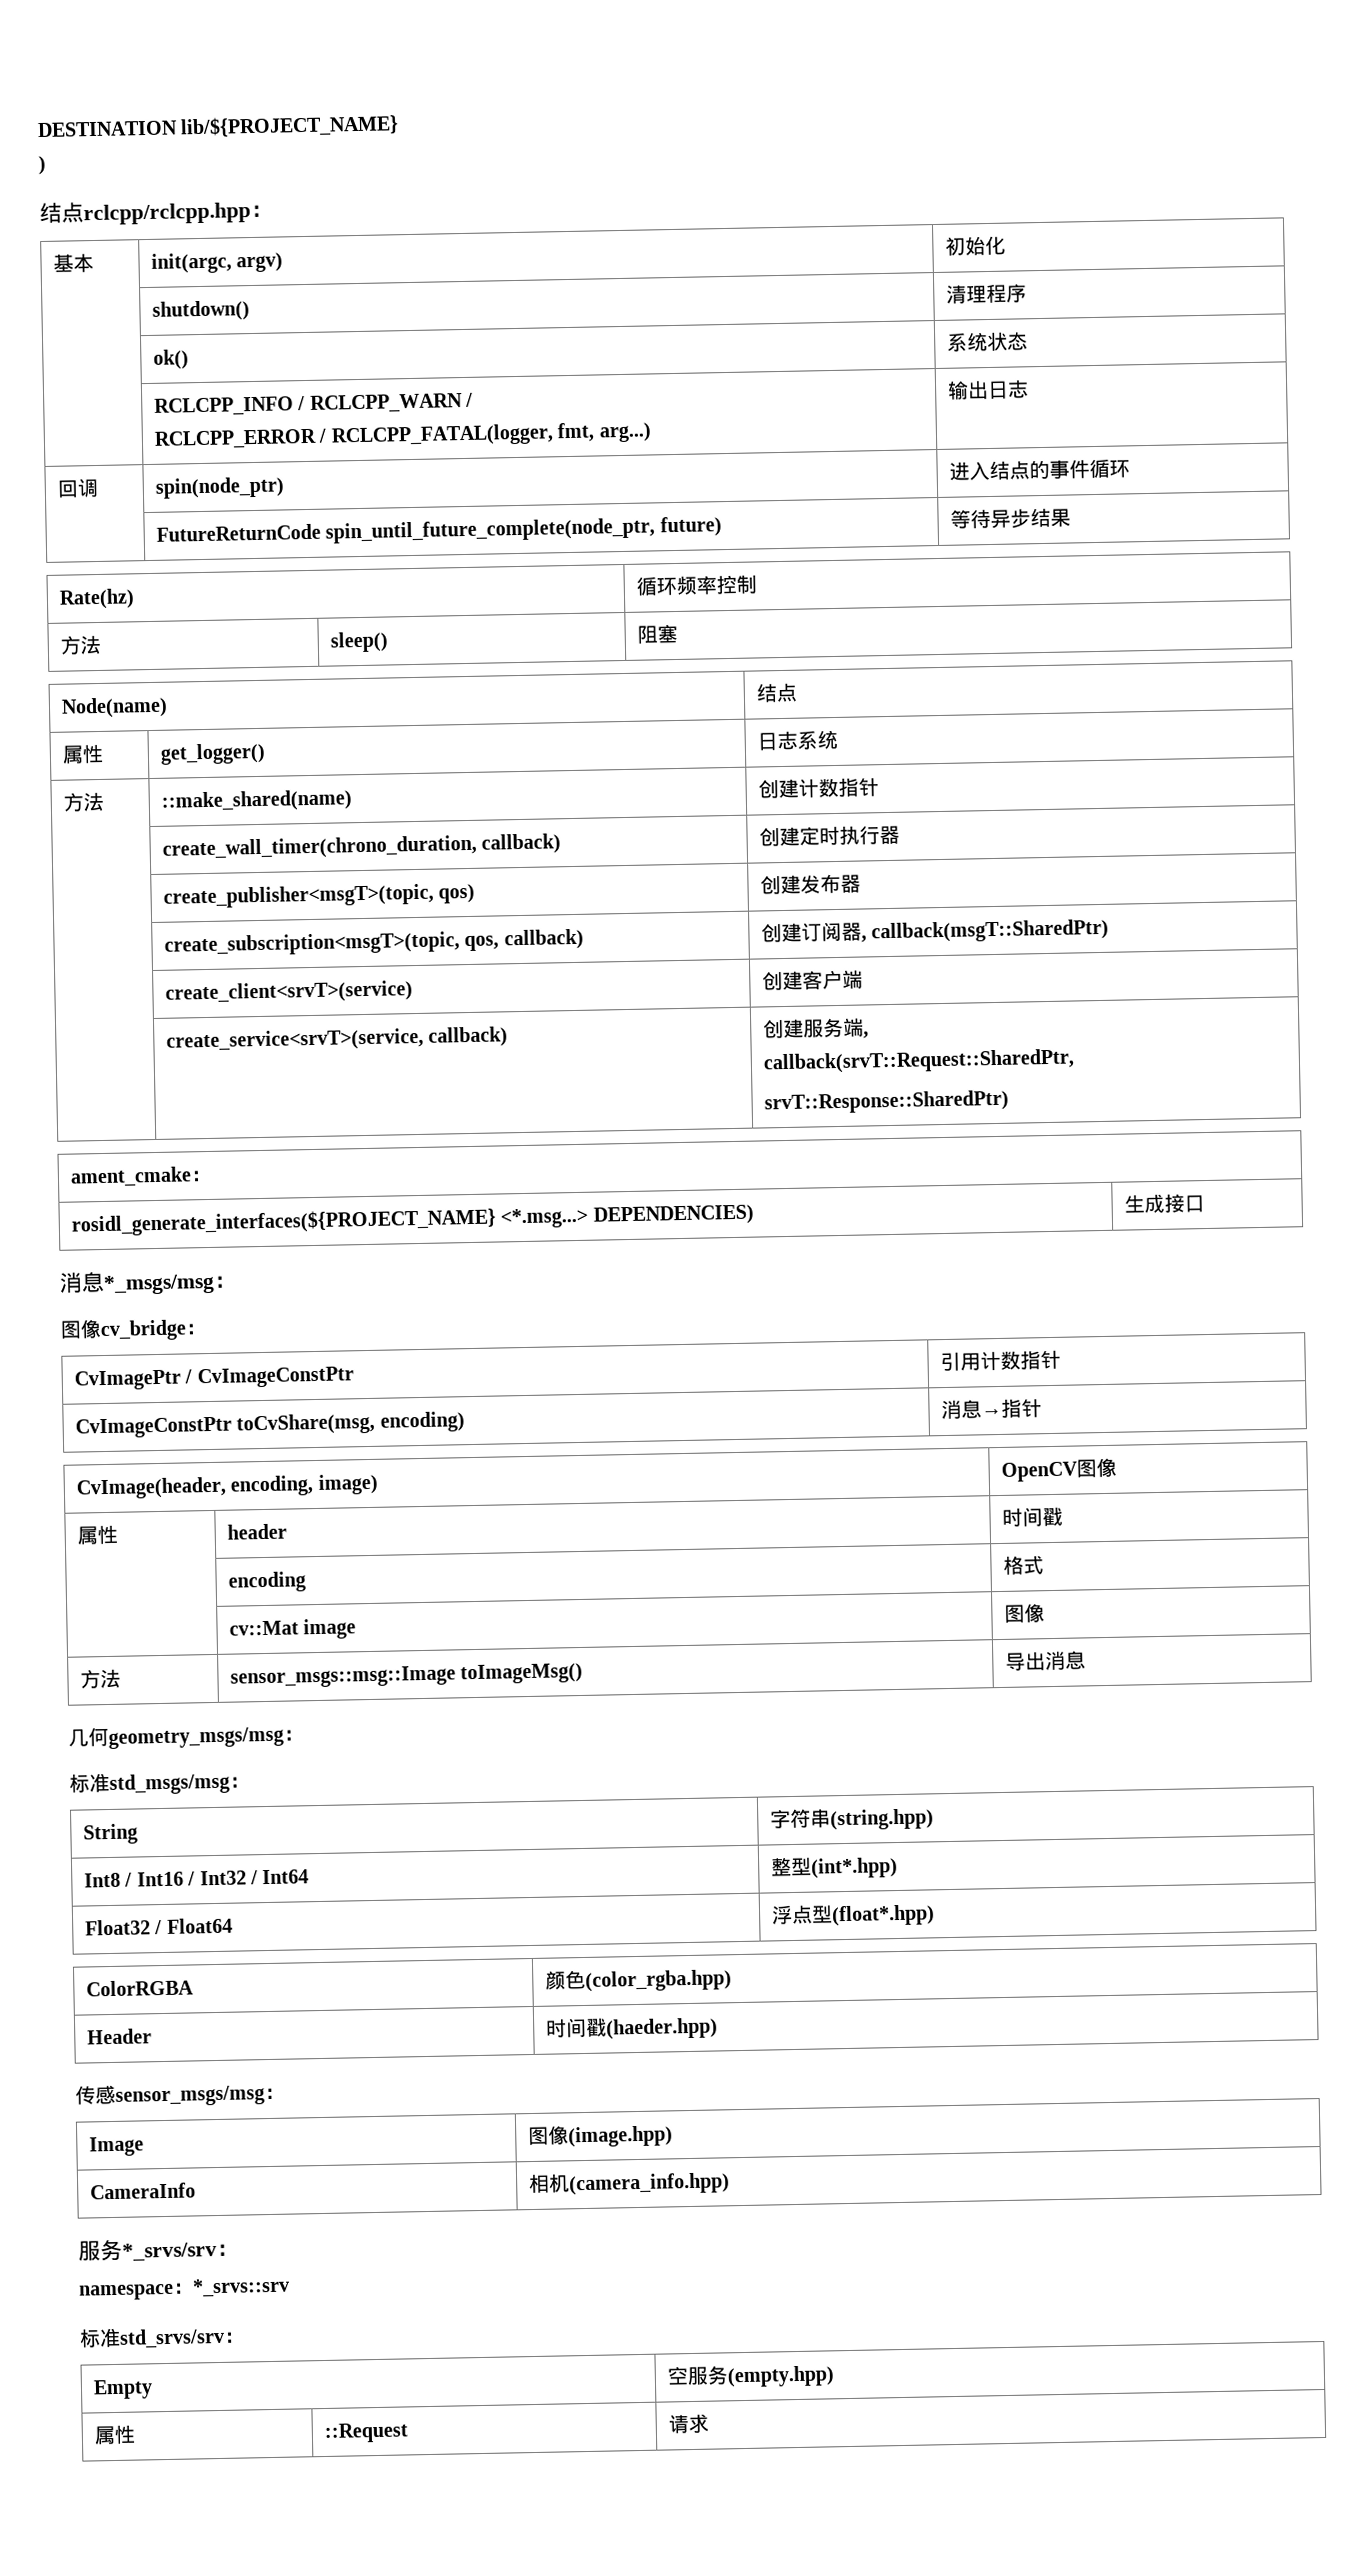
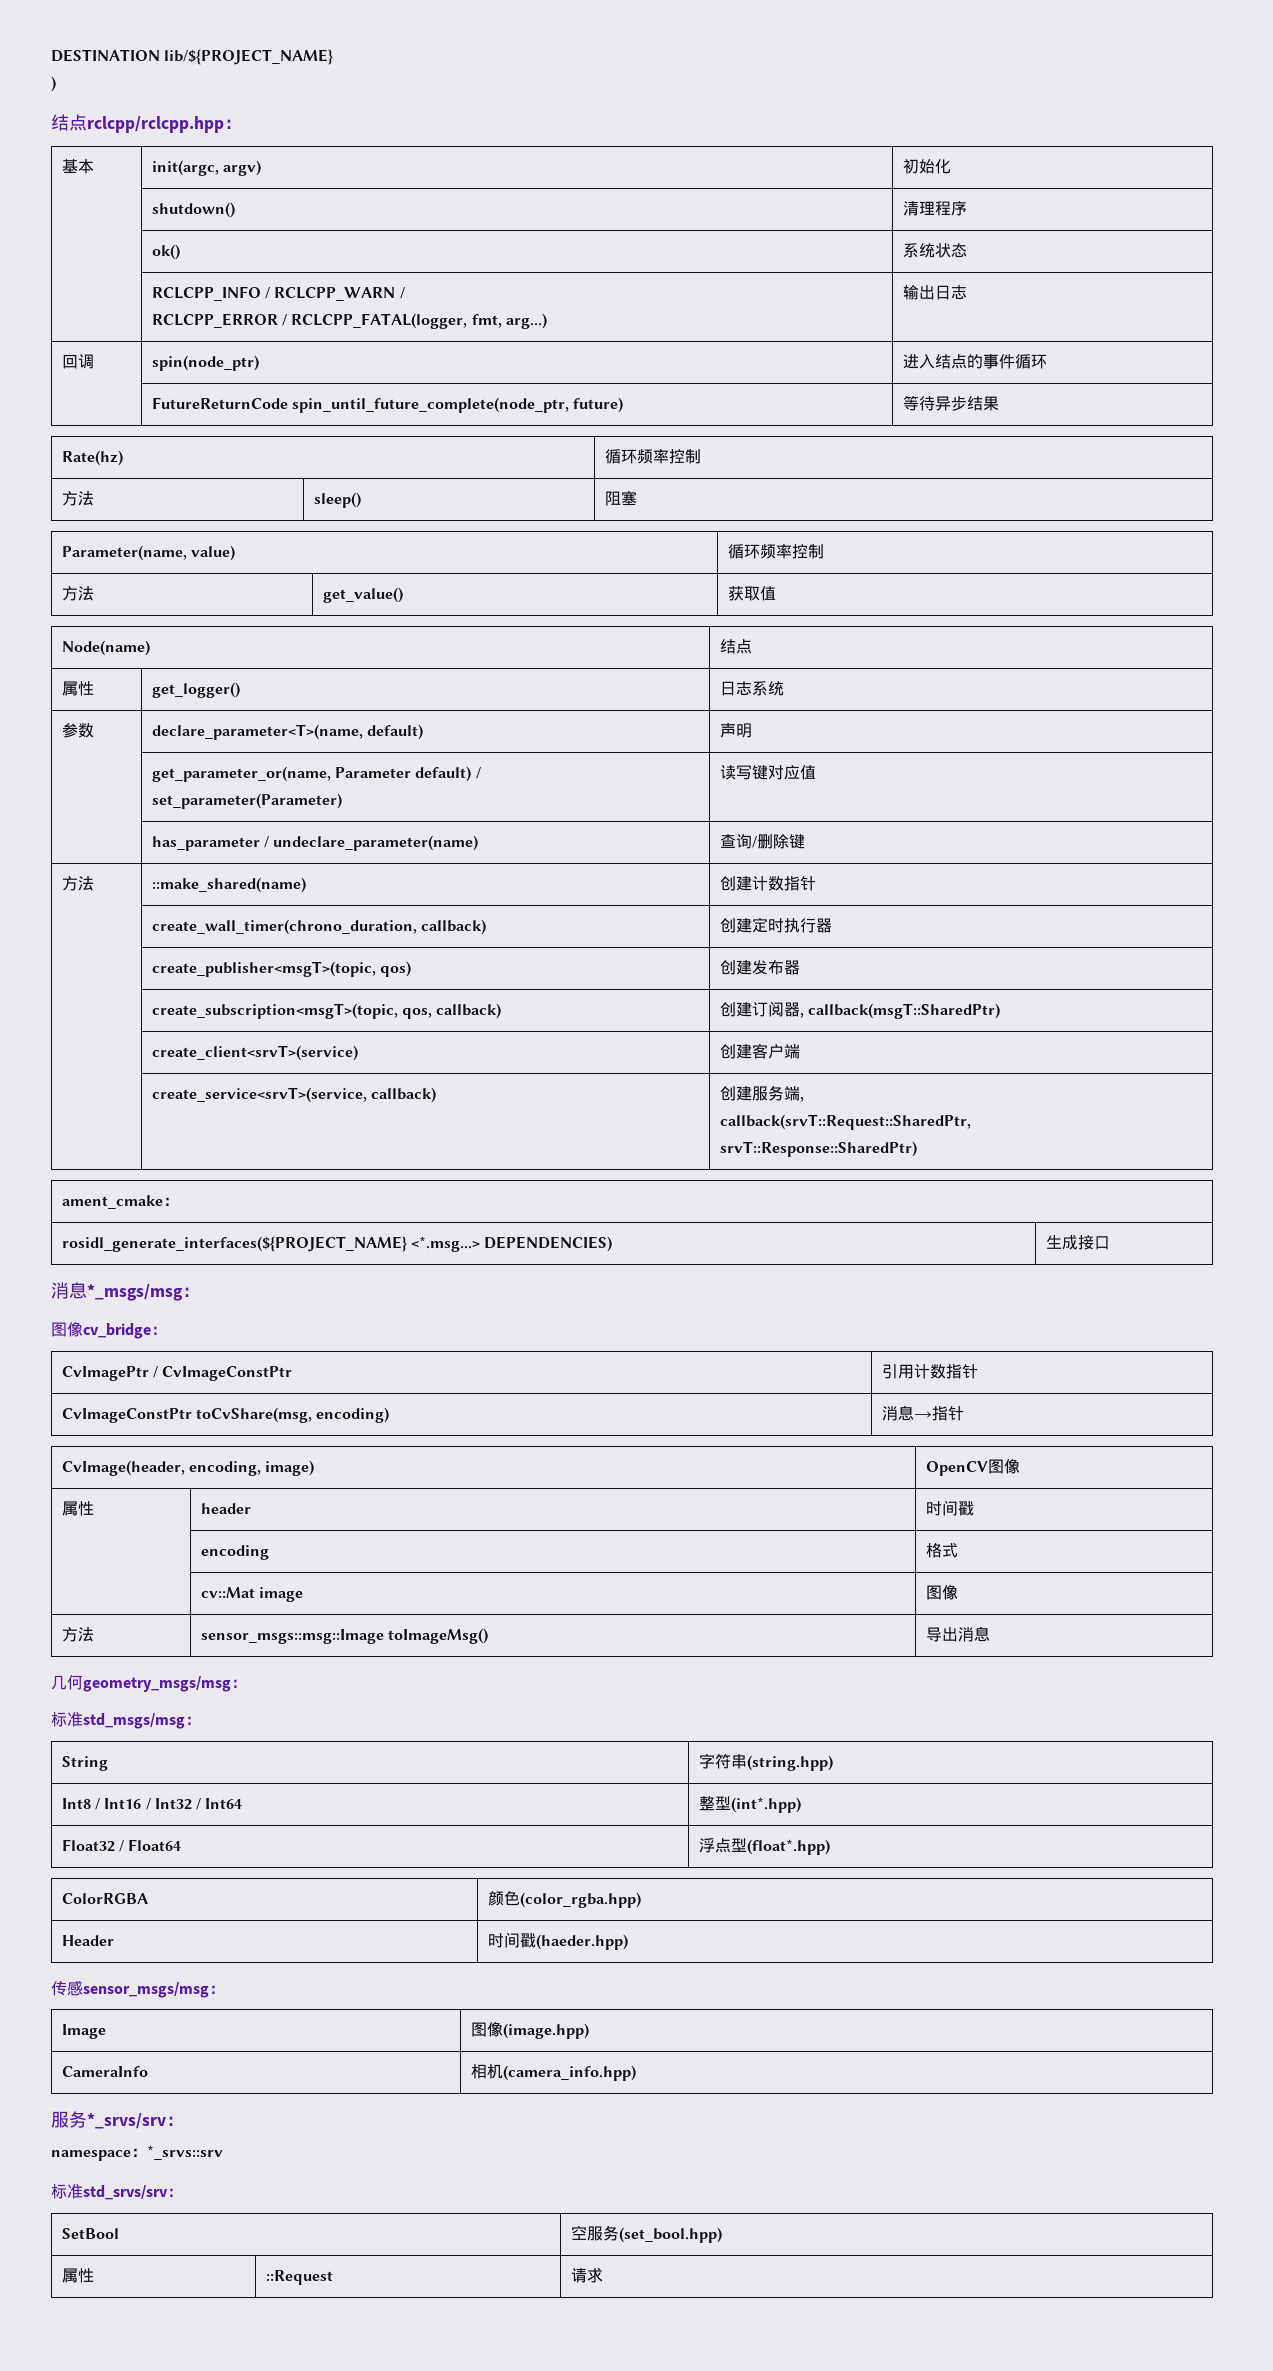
+ Parameter(name, value) | 循环频率控制
+ 方法 | get_value() | 获取值
+ 参数 | declare_parameter<T>(name, default) | 声明
+ | get_parameter_or(name, Parameter default) /
+ set_parameter(Parameter) | 读写键对应值
+ | has_parameter / undeclare_parameter(name) | 查询/删除键
- Empty | 空服务(empty.hpp)
+ SetBool | 空服务(set_bool.hpp)

